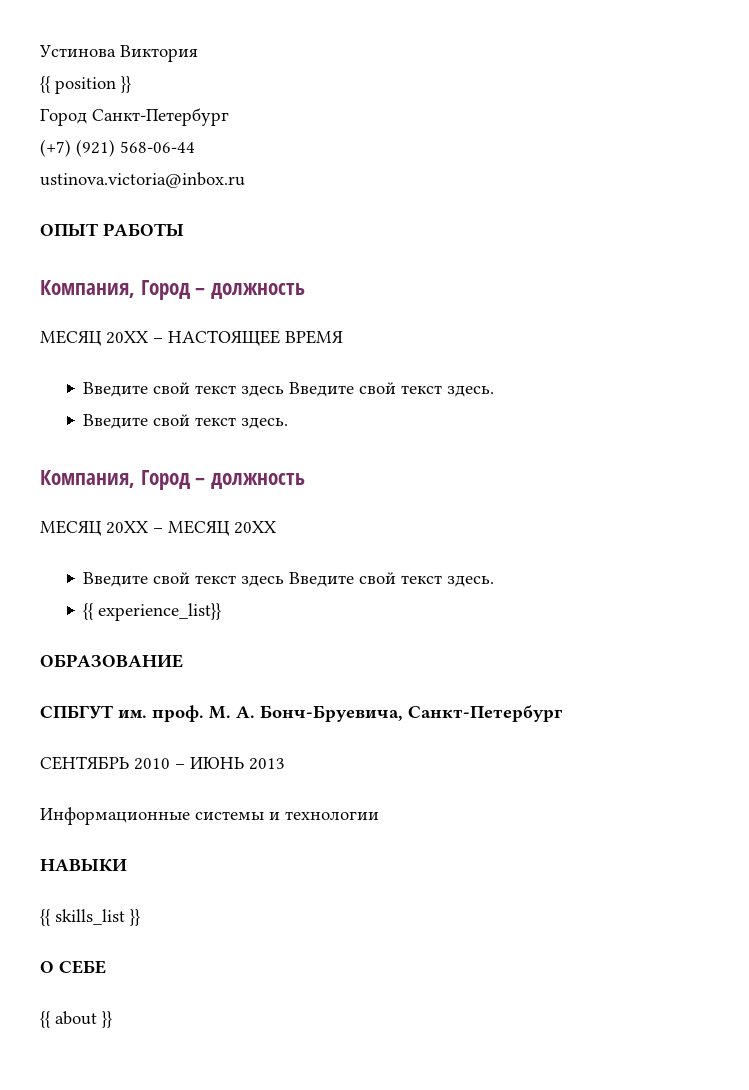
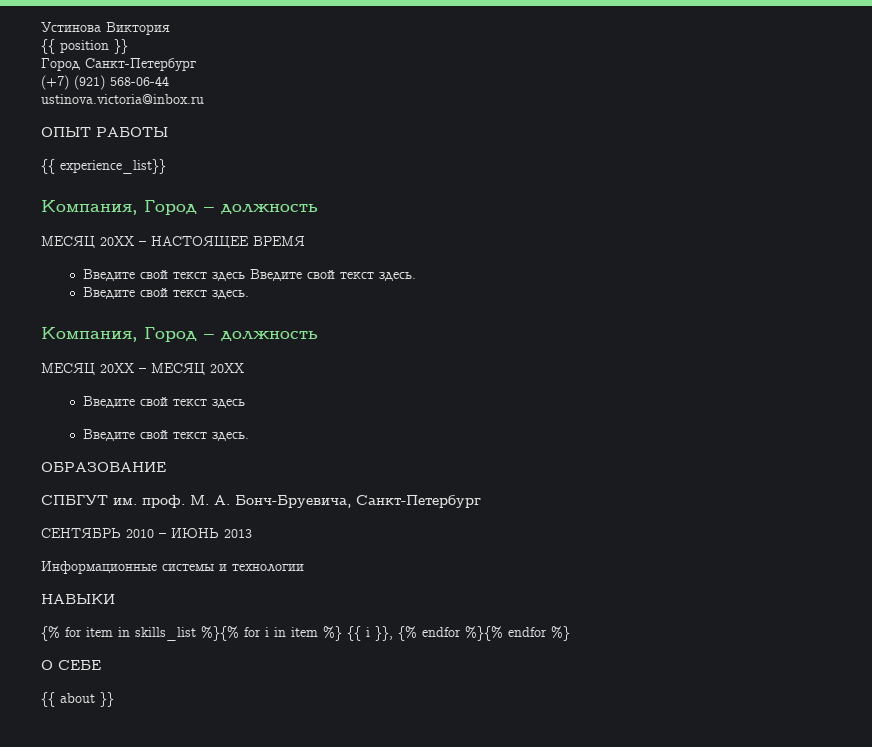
+ {{ experience_list}}
  МЕСЯЦ 20XX – МЕСЯЦ 20XX
- Введите свой текст здесь Введите свой текст здесь.
- {{ experience_list}}
+ Введите свой текст здесь
+ Введите свой текст здесь.
- {{ skills_list }}
+ {% for item in skills_list %}{% for i in item %} {{ i }}, {% endfor %}{% endfor %}

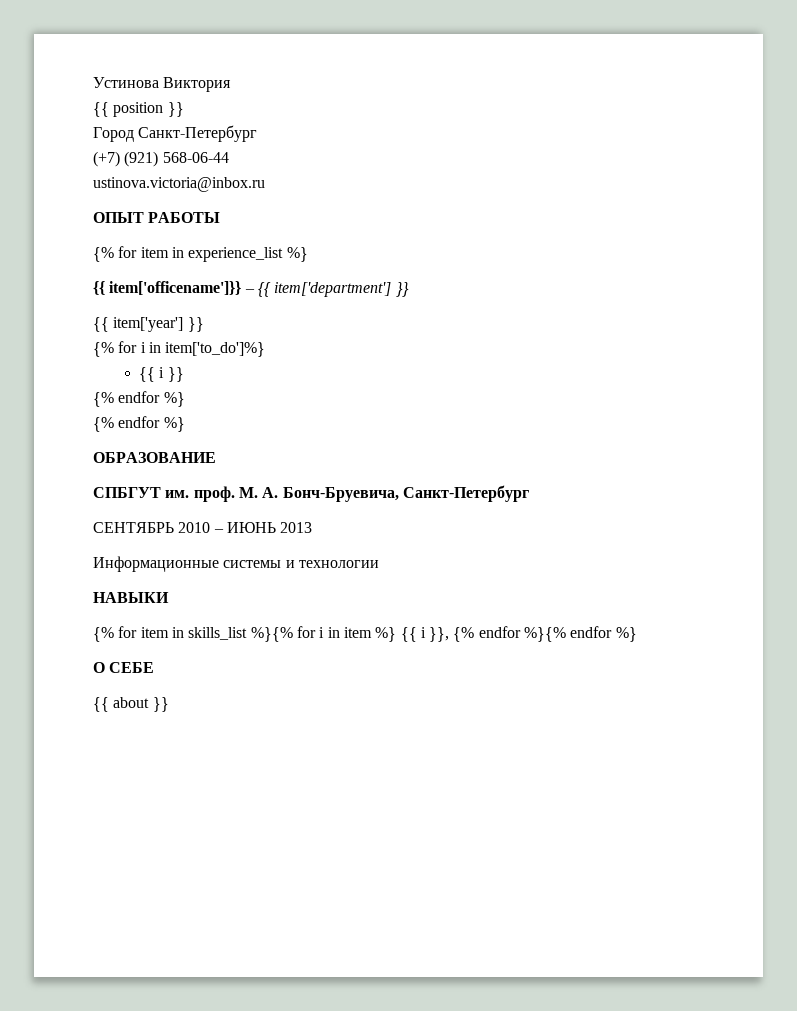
- {{ experience_list}}
- Компания, Город – должность
- МЕСЯЦ 20XX – НАСТОЯЩЕЕ ВРЕМЯ
- Введите свой текст здесь Введите свой текст здесь.
- Введите свой текст здесь.
- Компания, Город – должность
- МЕСЯЦ 20XX – МЕСЯЦ 20XX
- Введите свой текст здесь
- Введите свой текст здесь.
+ {% for item in experience_list %}
+ {{ item['officename']}} – {{ item['department'] }}
+ {{ item['year'] }}
+ {% for i in item['to_do']%}
+ {{ i }}
+ {% endfor %}
+ {% endfor %}

